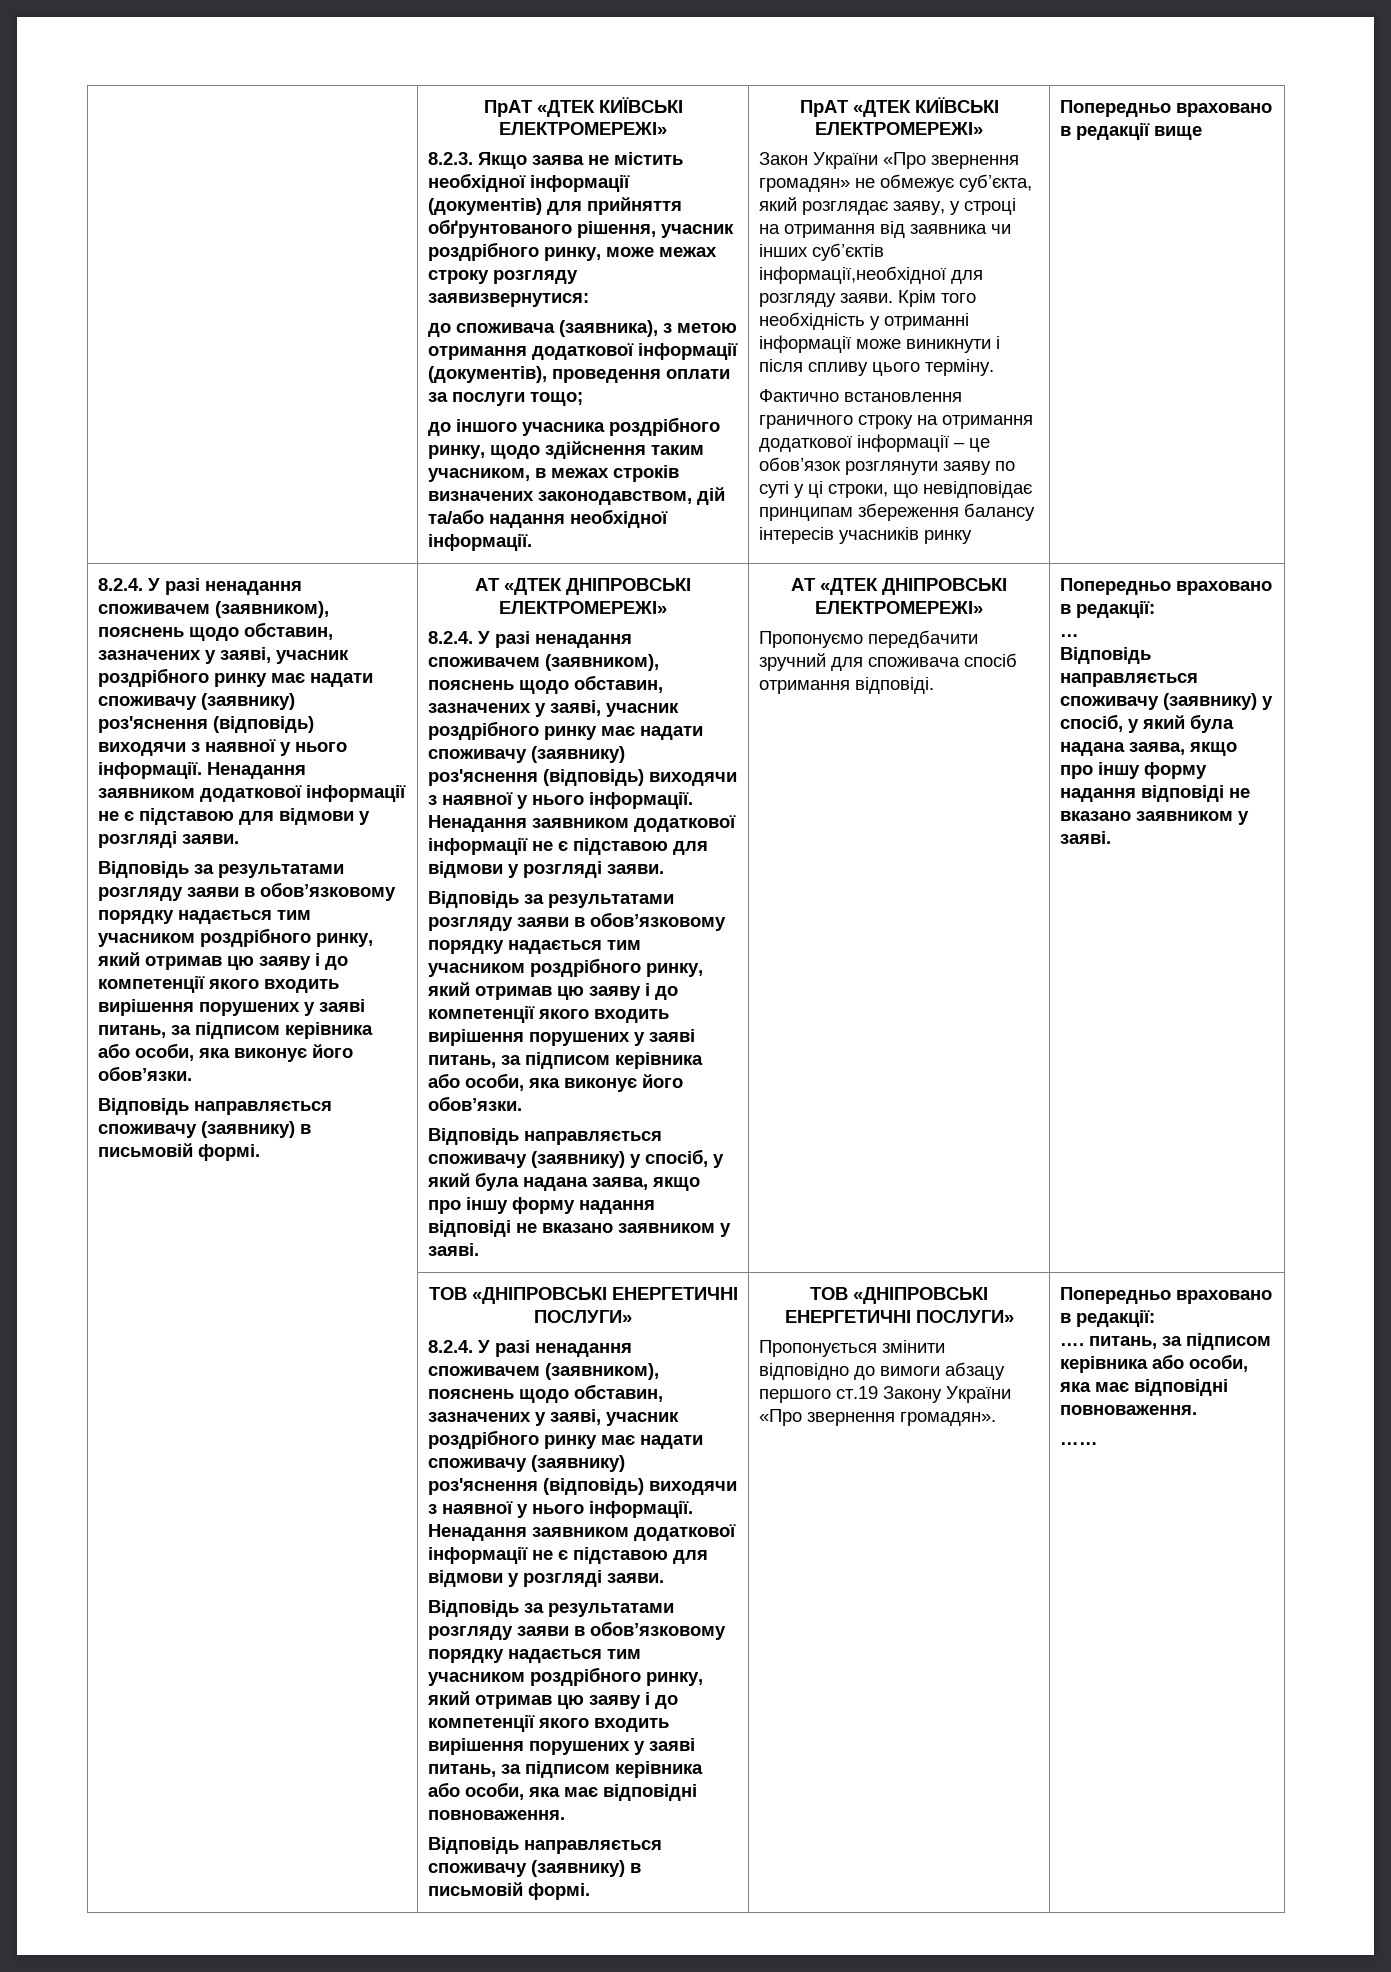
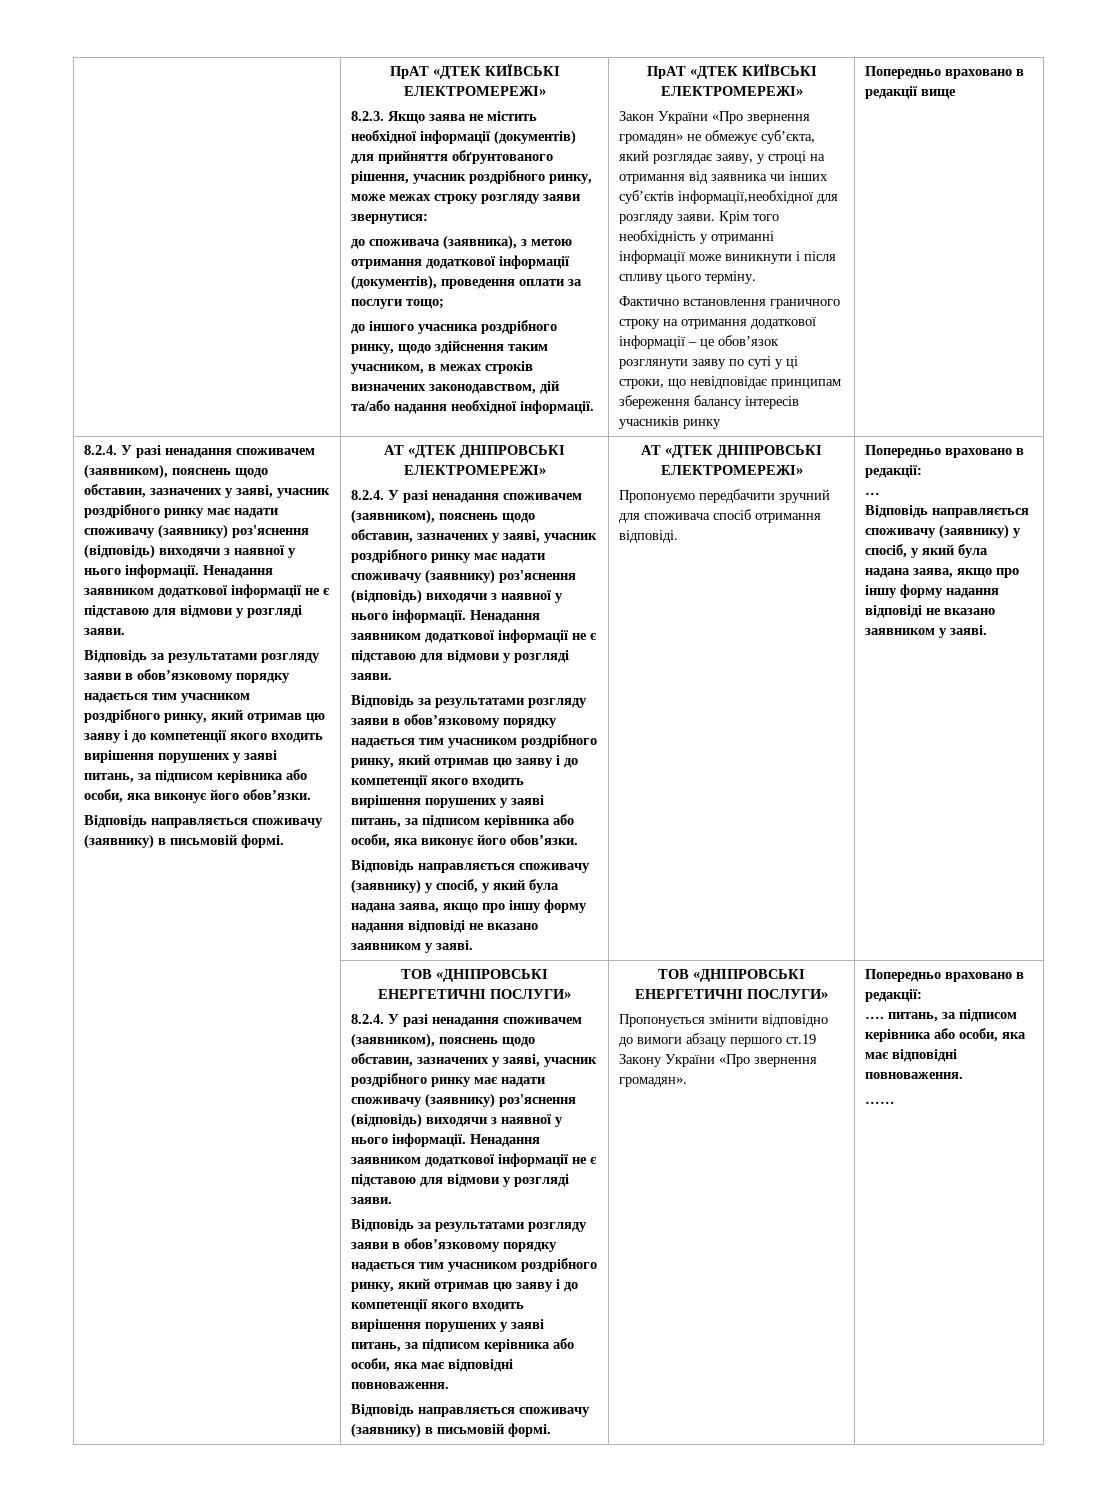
- 8.2.3. Якщо заява не містить необхідної інформації (документів) для прийняття обґрунтованого рішення, учасник роздрібного ринку, може межах строку розгляду заявизвернутися:
+ 8.2.3. Якщо заява не містить необхідної інформації (документів) для прийняття обґрунтованого рішення, учасник роздрібного ринку, може межах строку розгляду заяви звернутися:

